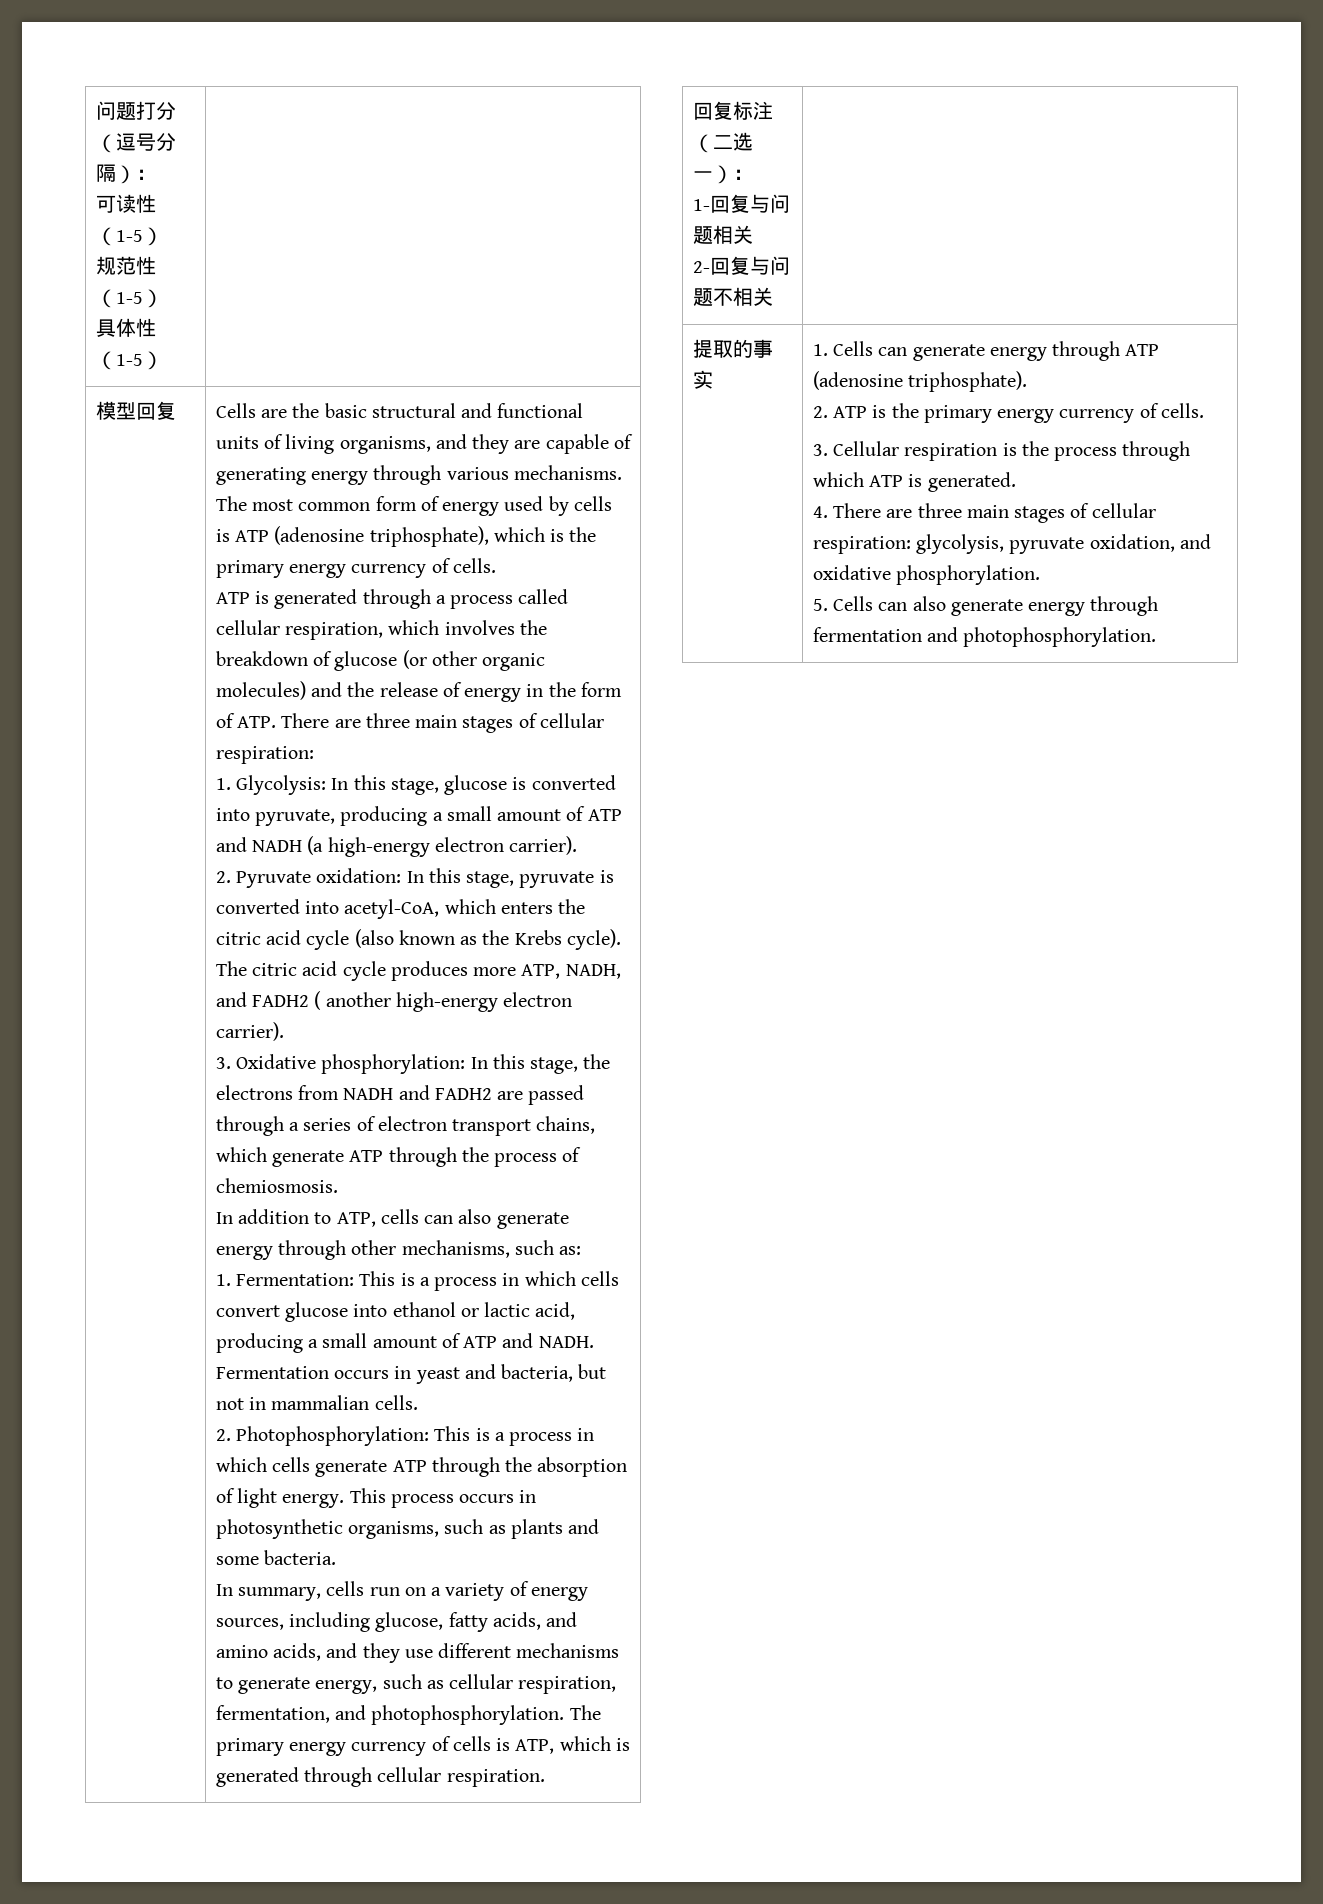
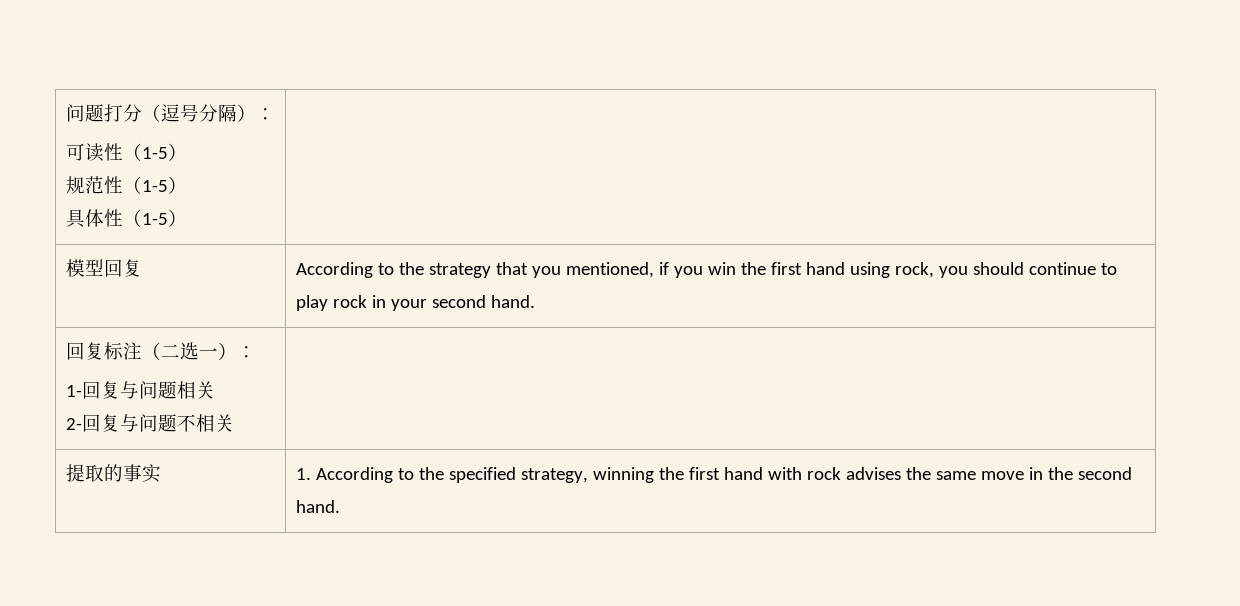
- Cells are the basic structural and functional units of living organisms, and they are capable of generating energy through various mechanisms. The most common form of energy used by cells is ATP (adenosine triphosphate), which is the primary energy currency of cells.
- ATP is generated through a process called cellular respiration, which involves the breakdown of glucose (or other organic molecules) and the release of energy in the form of ATP. There are three main stages of cellular respiration:
- 1. Glycolysis: In this stage, glucose is converted into pyruvate, producing a small amount of ATP and NADH (a high-energy electron carrier).
- 2. Pyruvate oxidation: In this stage, pyruvate is converted into acetyl-CoA, which enters the citric acid cycle (also known as the Krebs cycle). The citric acid cycle produces more ATP, NADH, and FADH2 ( another high-energy electron carrier).
- 3. Oxidative phosphorylation: In this stage, the electrons from NADH and FADH2 are passed through a series of electron transport chains, which generate ATP through the process of chemiosmosis.
- In addition to ATP, cells can also generate energy through other mechanisms, such as:
- 1. Fermentation: This is a process in which cells convert glucose into ethanol or lactic acid, producing a small amount of ATP and NADH. Fermentation occurs in yeast and bacteria, but not in mammalian cells.
- 2. Photophosphorylation: This is a process in which cells generate ATP through the absorption of light energy. This process occurs in photosynthetic organisms, such as plants and some bacteria.
- In summary, cells run on a variety of energy sources, including glucose, fatty acids, and amino acids, and they use different mechanisms to generate energy, such as cellular respiration, fermentation, and photophosphorylation. The primary energy currency of cells is ATP, which is generated through cellular respiration.
+ According to the strategy that you mentioned, if you win the first hand using rock, you should continue to play rock in your second hand.
- 1. Cells can generate energy through ATP (adenosine triphosphate).
- 2. ATP is the primary energy currency of cells.
- 3. Cellular respiration is the process through which ATP is generated.
- 4. There are three main stages of cellular respiration: glycolysis, pyruvate oxidation, and oxidative phosphorylation.
- 5. Cells can also generate energy through fermentation and photophosphorylation.
+ 1. According to the specified strategy, winning the first hand with rock advises the same move in the second hand.

